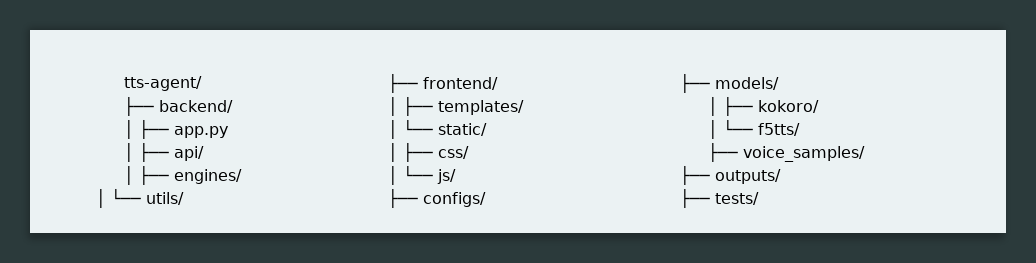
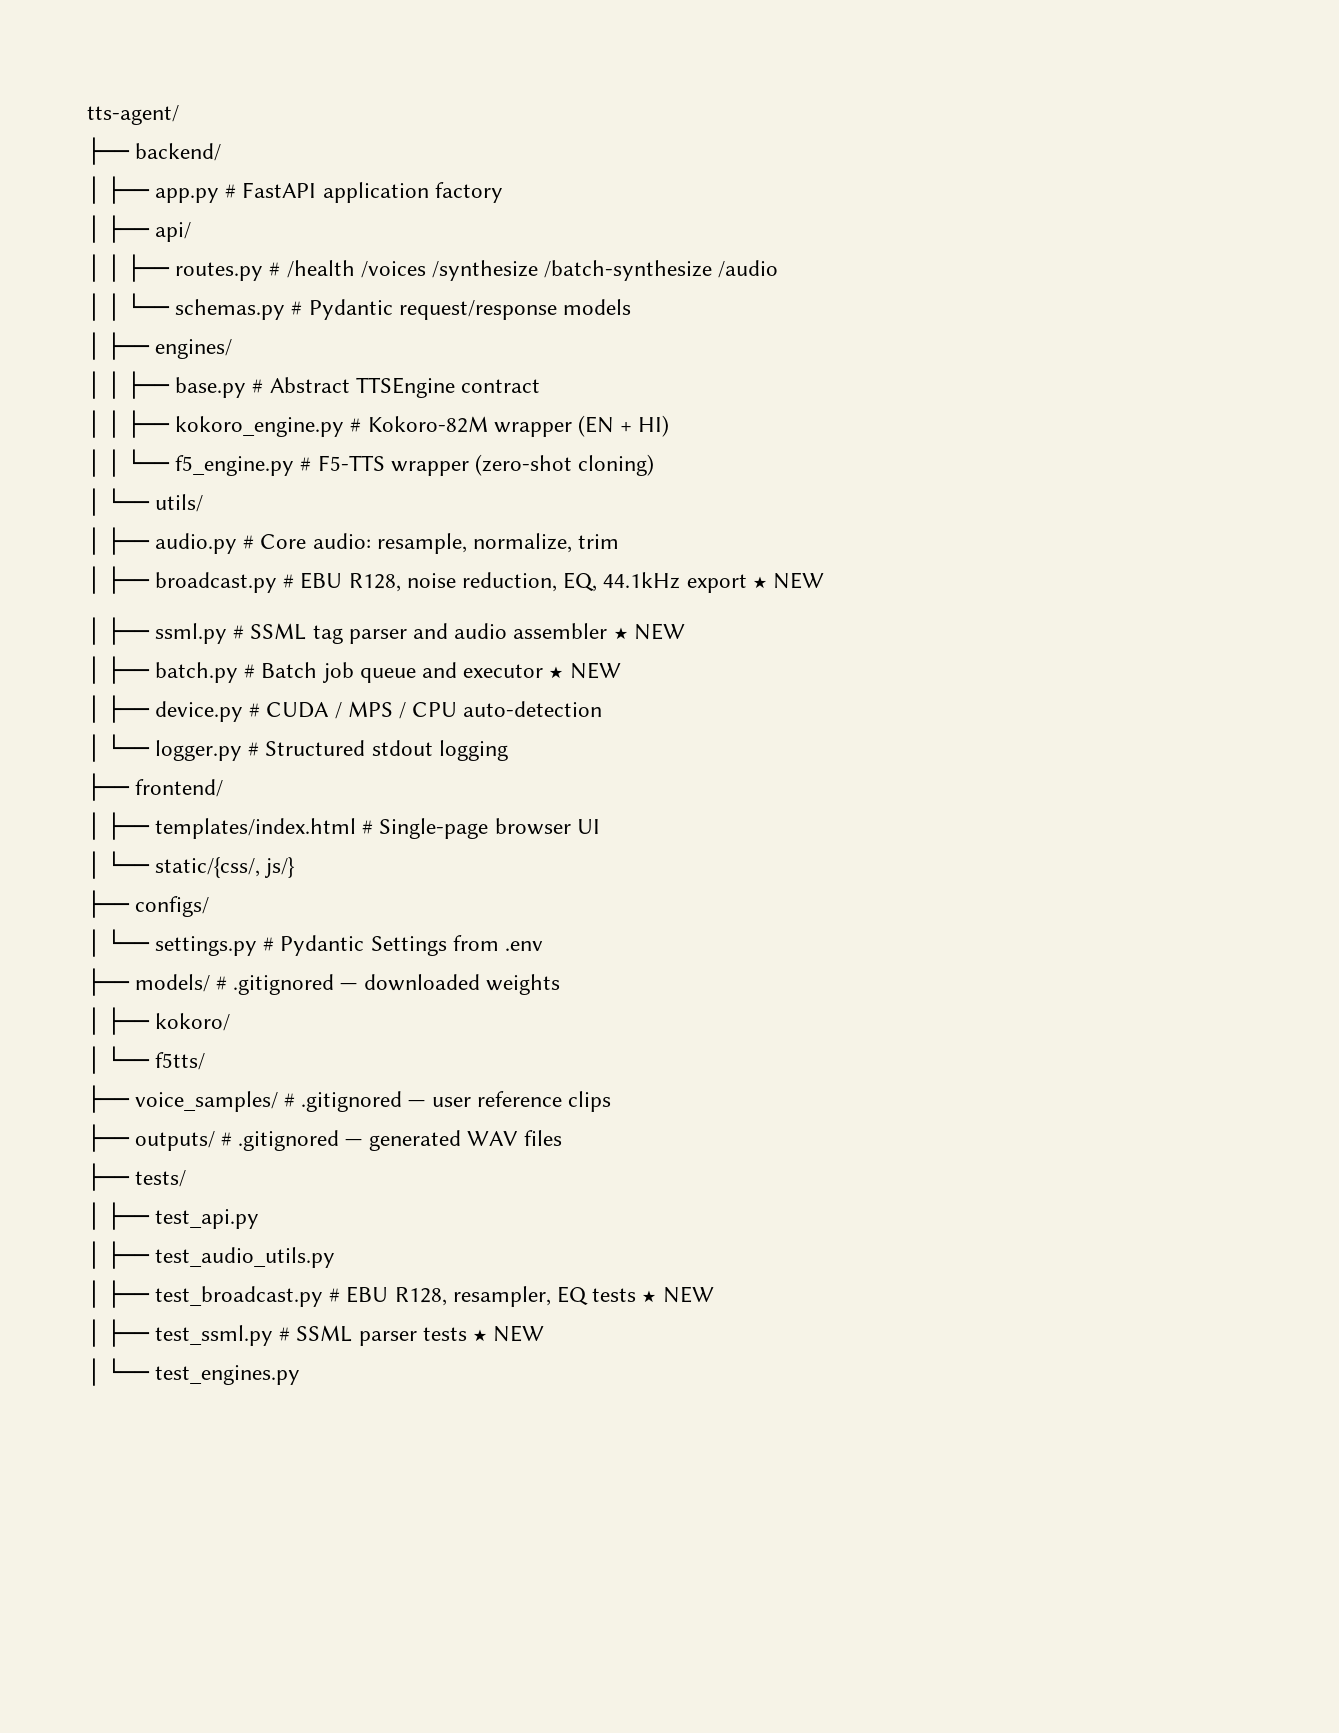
- │ ├── app.py
+ │ ├── app.py # FastAPI application factory
+ │ │ ├── routes.py # /health /voices /synthesize /batch-synthesize /audio
+ │ │ └── schemas.py # Pydantic request/response models
  │ ├── engines/
+ │ │ ├── base.py # Abstract TTSEngine contract
+ │ │ ├── kokoro_engine.py # Kokoro-82M wrapper (EN + HI)
+ │ │ └── f5_engine.py # F5-TTS wrapper (zero-shot cloning)
  │ └── utils/
+ │ ├── audio.py # Core audio: resample, normalize, trim
+ │ ├── broadcast.py # EBU R128, noise reduction, EQ, 44.1kHz export ★ NEW
+ │ ├── ssml.py # SSML tag parser and audio assembler ★ NEW
+ │ ├── batch.py # Batch job queue and executor ★ NEW
+ │ ├── device.py # CUDA / MPS / CPU auto-detection
+ │ └── logger.py # Structured stdout logging
  ├── frontend/
- │ ├── templates/
- │ └── static/
- │ ├── css/
- │ └── js/
+ │ ├── templates/index.html # Single-page browser UI
+ │ └── static/{css/, js/}
  ├── configs/
- ├── models/
+ │ └── settings.py # Pydantic Settings from .env
+ ├── models/ # .gitignored — downloaded weights
- ├── voice_samples/
- ├── outputs/
+ ├── voice_samples/ # .gitignored — user reference clips
+ ├── outputs/ # .gitignored — generated WAV files
  ├── tests/
+ │ ├── test_api.py
+ │ ├── test_audio_utils.py
+ │ ├── test_broadcast.py # EBU R128, resampler, EQ tests ★ NEW
+ │ ├── test_ssml.py # SSML parser tests ★ NEW
+ │ └── test_engines.py

